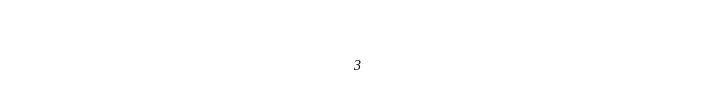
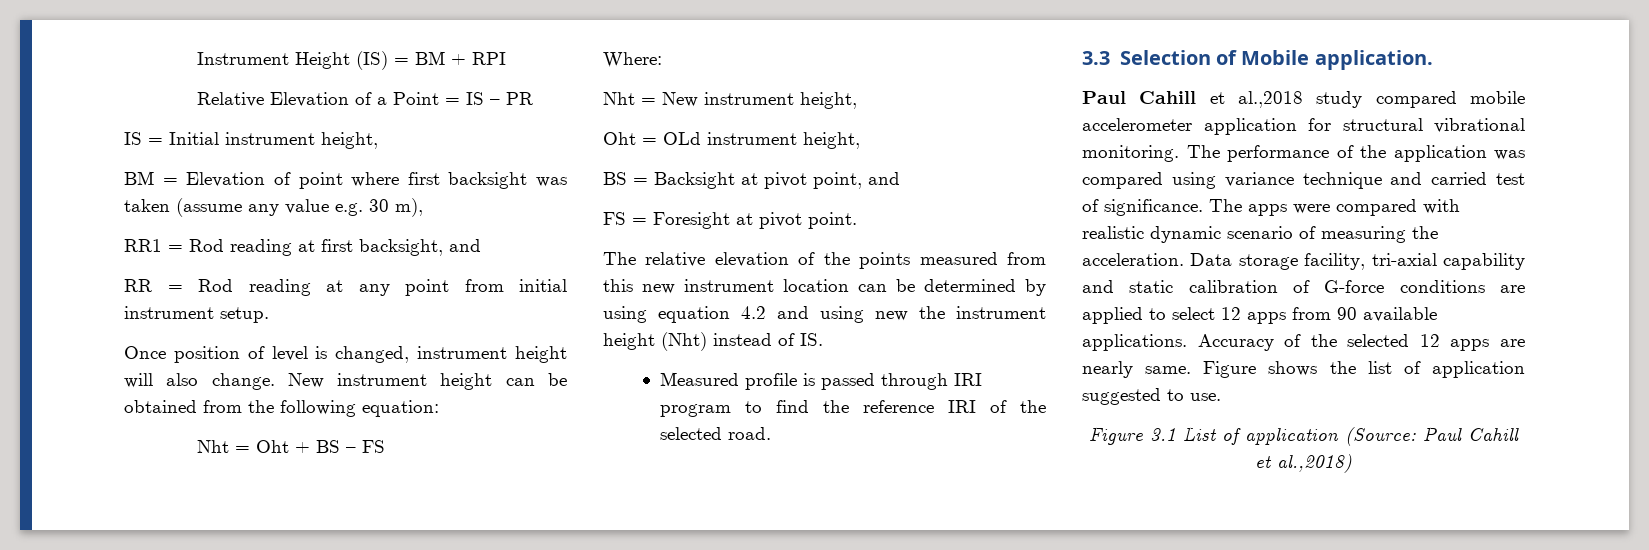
- 3
+ Instrument Height (IS) = BM + RPI
+ Relative Elevation of a Point = IS – PR
+ IS = Initial instrument height,
+ BM = Elevation of point where first backsight was taken (assume any value e.g. 30 m),
+ RR1 = Rod reading at first backsight, and
+ RR = Rod reading at any point from initial instrument setup.
+ Once position of level is changed, instrument height will also change. New instrument height can be obtained from the following equation:
+ Nht = Oht + BS – FS
+ Where:
+ Nht = New instrument height,
+ Oht = OLd instrument height,
+ BS = Backsight at pivot point, and
+ FS = Foresight at pivot point.
+ The relative elevation of the points measured from this new instrument location can be determined by using equation 4.2 and using new the instrument height (Nht) instead of IS.
+ Measured profile is passed through IRI program to find the reference IRI of the selected road.
+ 3.3 Selection of Mobile application.
+ Paul Cahill et al.,2018 study compared mobile accelerometer application for structural vibrational monitoring. The performance of the application was compared using variance technique and carried test of significance. The apps were compared with realistic dynamic scenario of measuring the acceleration. Data storage facility, tri-axial capability and static calibration of G-force conditions are applied to select 12 apps from 90 available applications. Accuracy of the selected 12 apps are nearly same. Figure shows the list of application suggested to use.
+ Figure 3.1 List of application (Source: Paul Cahill et al.,2018)

